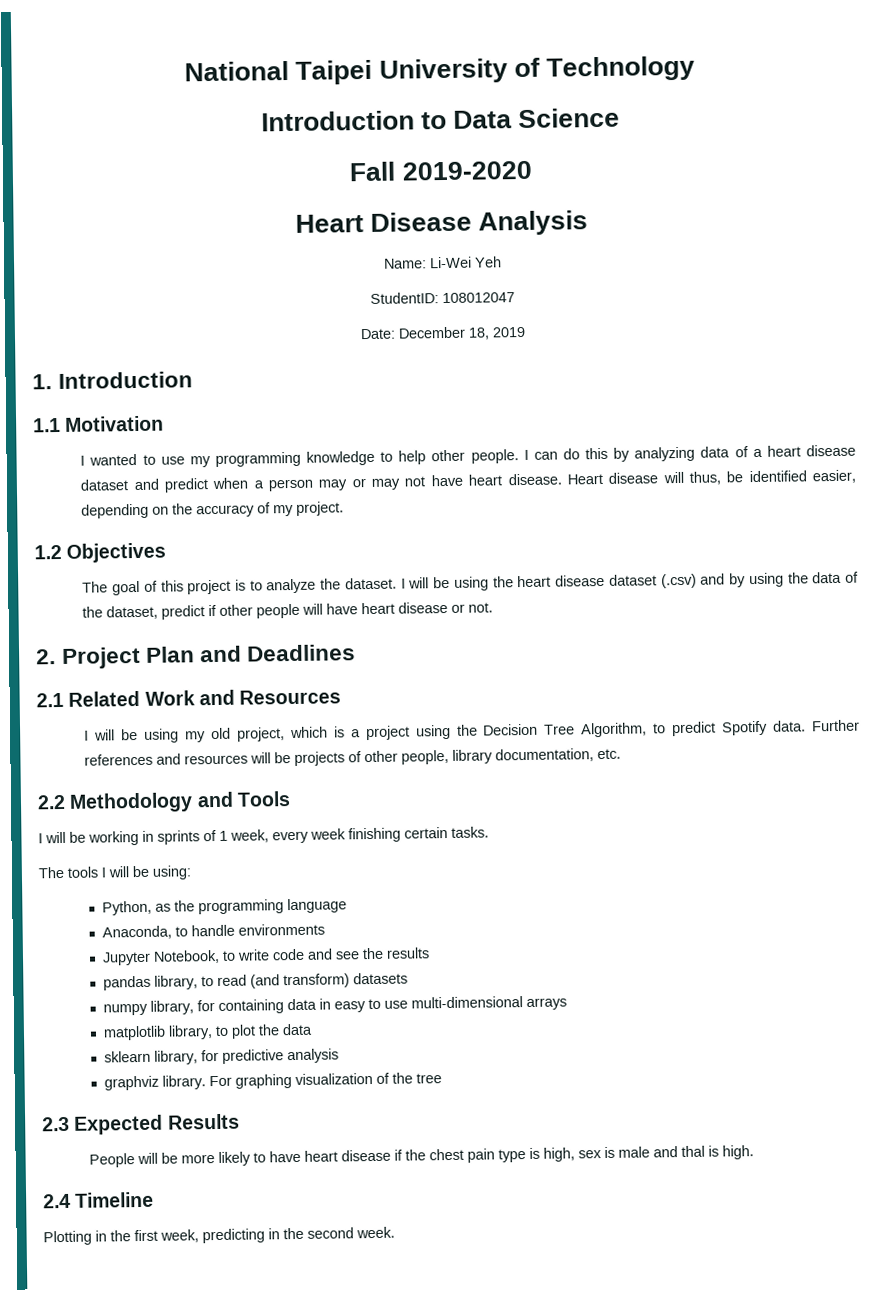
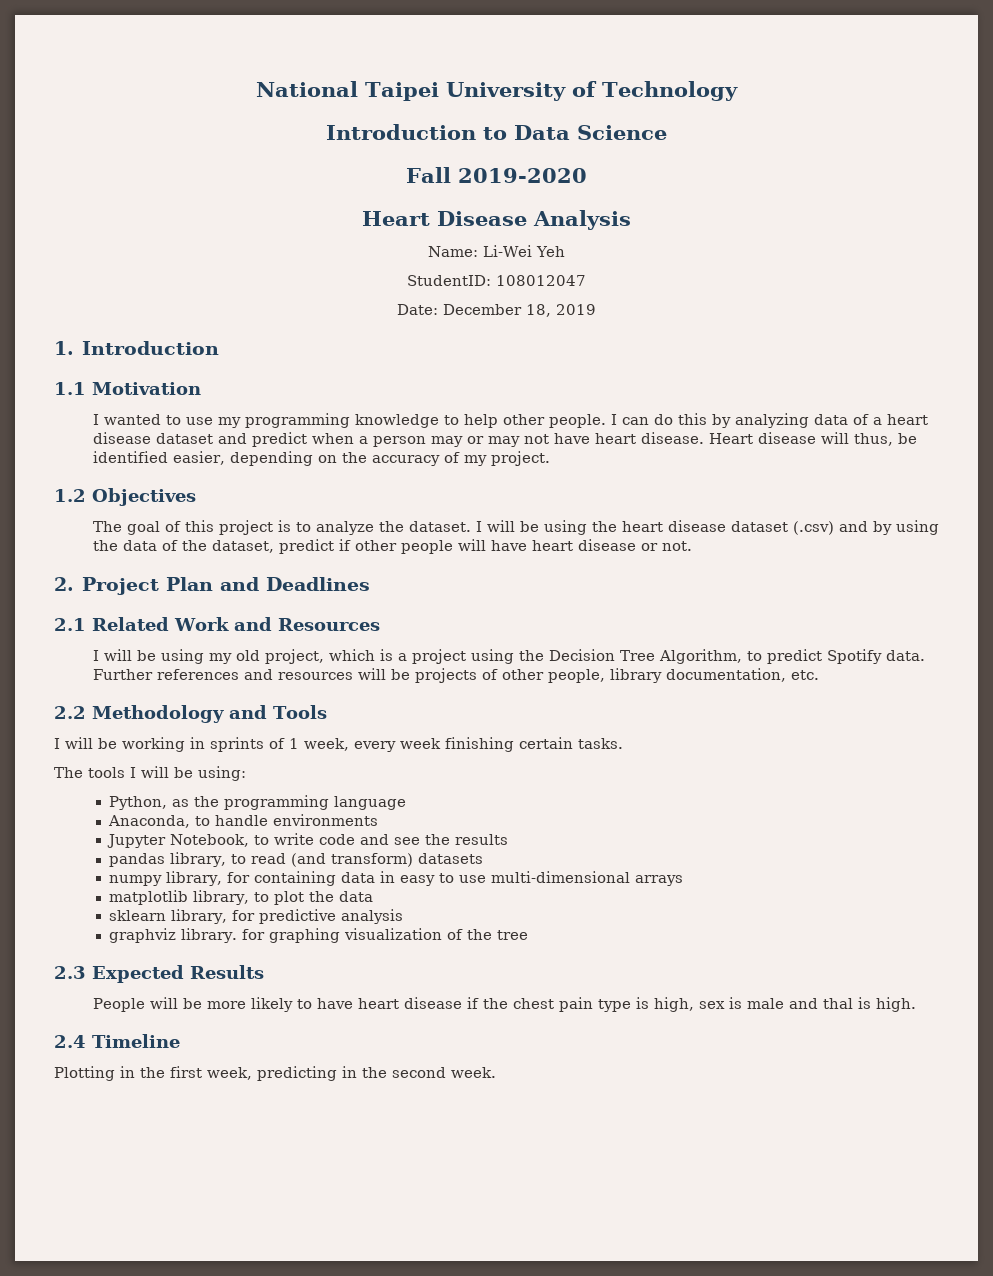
- graphviz library. For graphing visualization of the tree
+ graphviz library. for graphing visualization of the tree

